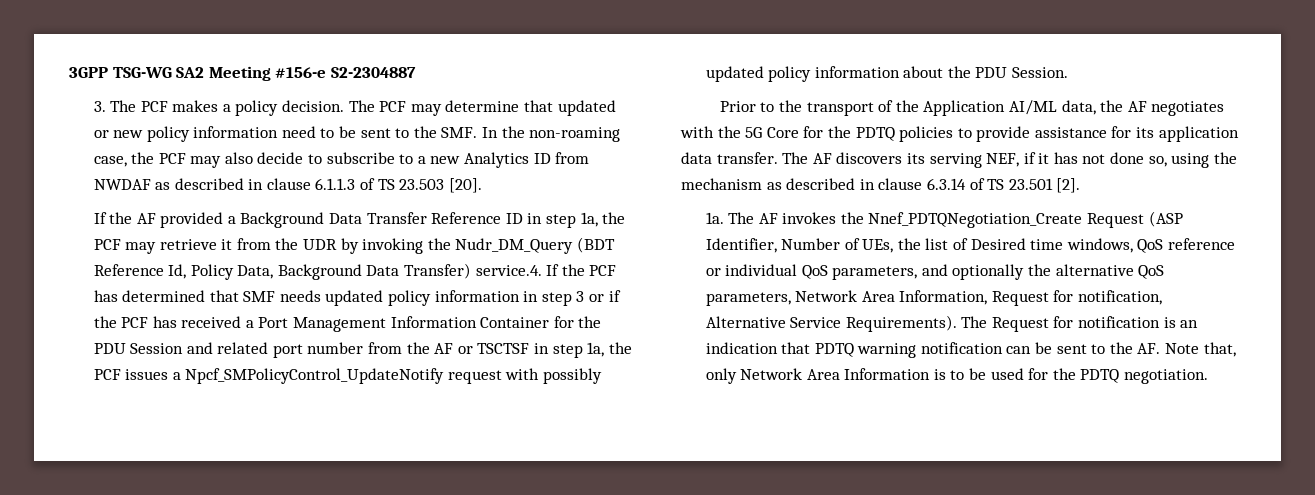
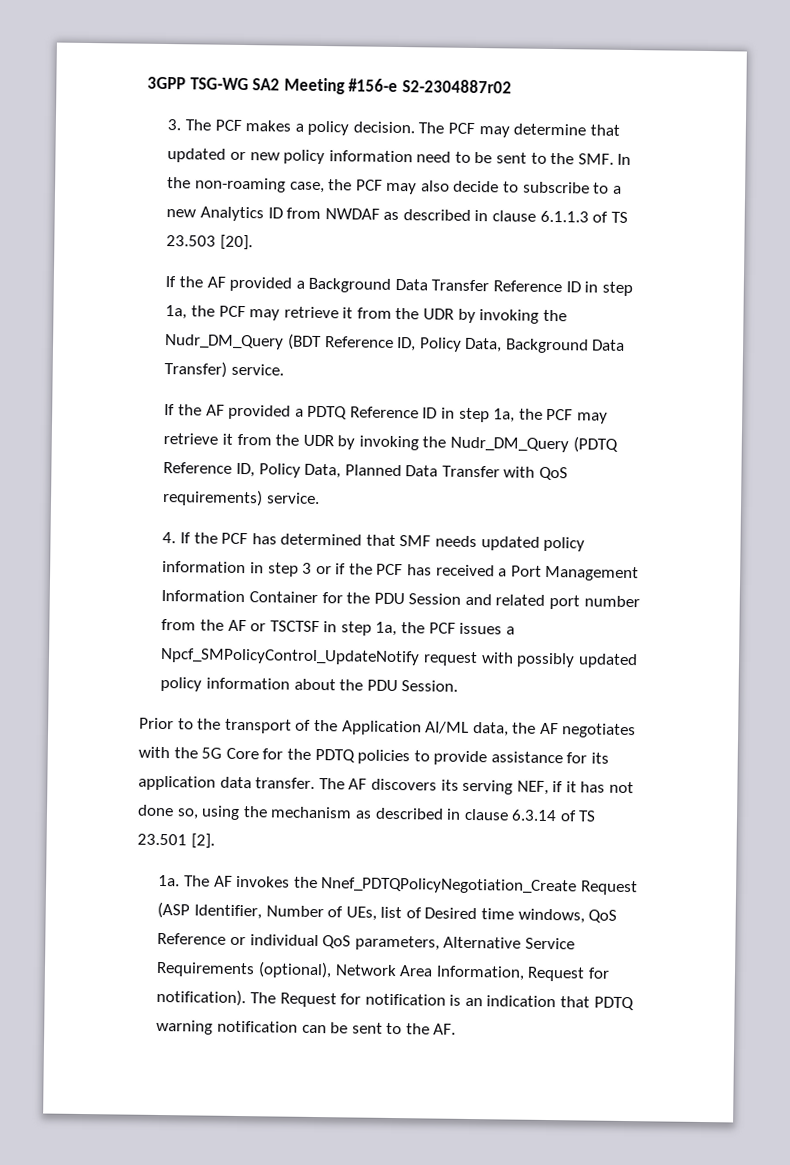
- 3GPP TSG-WG SA2 Meeting #156-e S2-2304887
+ 3GPP TSG-WG SA2 Meeting #156-e S2-2304887r02
- If the AF provided a Background Data Transfer Reference ID in step 1a, the PCF may retrieve it from the UDR by invoking the Nudr_DM_Query (BDT Reference Id, Policy Data, Background Data Transfer) service.4. If the PCF has determined that SMF needs updated policy information in step 3 or if the PCF has received a Port Management Information Container for the PDU Session and related port number from the AF or TSCTSF in step 1a, the PCF issues a Npcf_SMPolicyControl_UpdateNotify request with possibly updated policy information about the PDU Session.
+ If the AF provided a Background Data Transfer Reference ID in step 1a, the PCF may retrieve it from the UDR by invoking the Nudr_DM_Query (BDT Reference ID, Policy Data, Background Data Transfer) service.
+ If the AF provided a PDTQ Reference ID in step 1a, the PCF may retrieve it from the UDR by invoking the Nudr_DM_Query (PDTQ Reference ID, Policy Data, Planned Data Transfer with QoS requirements) service.
+ 4. If the PCF has determined that SMF needs updated policy information in step 3 or if the PCF has received a Port Management Information Container for the PDU Session and related port number from the AF or TSCTSF in step 1a, the PCF issues a Npcf_SMPolicyControl_UpdateNotify request with possibly updated policy information about the PDU Session.
- The AF invokes the Nnef_PDTQNegotiation_Create Request (ASP Identifier, Number of UEs, the list of Desired time windows, QoS reference or individual QoS parameters, and optionally the alternative QoS parameters, Network Area Information, Request for notification, Alternative Service Requirements).
+ The AF invokes the Nnef_PDTQPolicyNegotiation_Create Request (ASP Identifier, Number of UEs, list of Desired time windows, QoS Reference or individual QoS parameters, Alternative Service Requirements (optional), Network Area Information, Request for notification).
- The Request for notification is an indication that PDTQ warning notification can be sent to the AF. Note that, only Network Area Information is to be used for the PDTQ negotiation.
+ The Request for notification is an indication that PDTQ warning notification can be sent to the AF.

